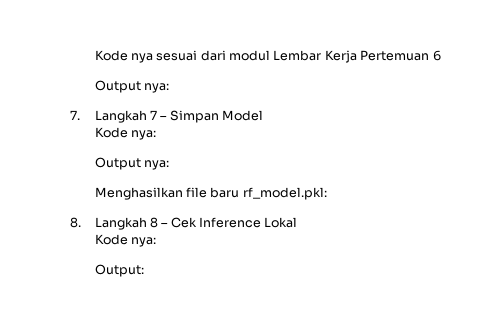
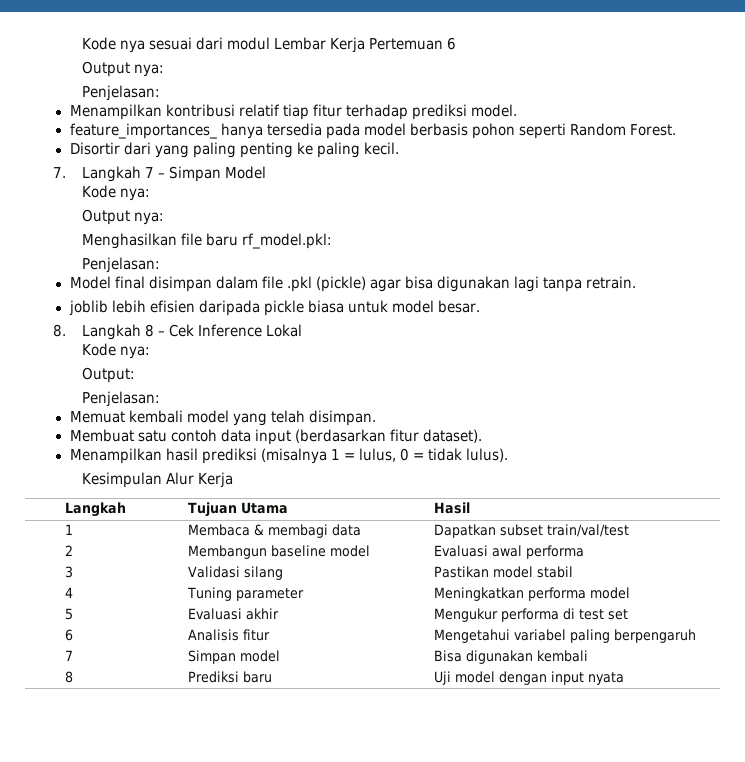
  Kode nya sesuai dari modul Lembar Kerja Pertemuan 6
  Output nya:
+ Penjelasan:
+ Menampilkan kontribusi relatif tiap fitur terhadap prediksi model.
+ feature_importances_ hanya tersedia pada model berbasis pohon seperti Random Forest.
+ Disortir dari yang paling penting ke paling kecil.
  Menghasilkan file baru rf_model.pkl:
+ Penjelasan:
+ Model final disimpan dalam file .pkl (pickle) agar bisa digunakan lagi tanpa retrain.
+ joblib lebih efisien daripada pickle biasa untuk model besar.
  Output:
+ Penjelasan:
+ Memuat kembali model yang telah disimpan.
+ Membuat satu contoh data input (berdasarkan fitur dataset).
+ Menampilkan hasil prediksi (misalnya 1 = lulus, 0 = tidak lulus).
+ Kesimpulan Alur Kerja
+ Langkah | Tujuan Utama | Hasil
+ 1 | Membaca & membagi data | Dapatkan subset train/val/test
+ 2 | Membangun baseline model | Evaluasi awal performa
+ 3 | Validasi silang | Pastikan model stabil
+ 4 | Tuning parameter | Meningkatkan performa model
+ 5 | Evaluasi akhir | Mengukur performa di test set
+ 6 | Analisis fitur | Mengetahui variabel paling berpengaruh
+ 7 | Simpan model | Bisa digunakan kembali
+ 8 | Prediksi baru | Uji model dengan input nyata

